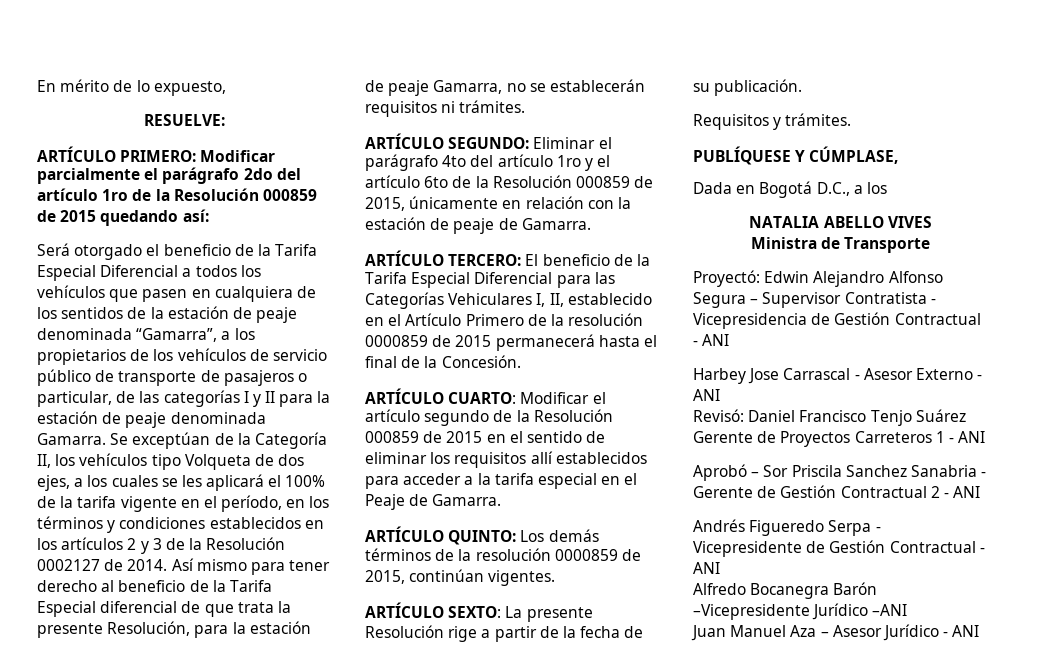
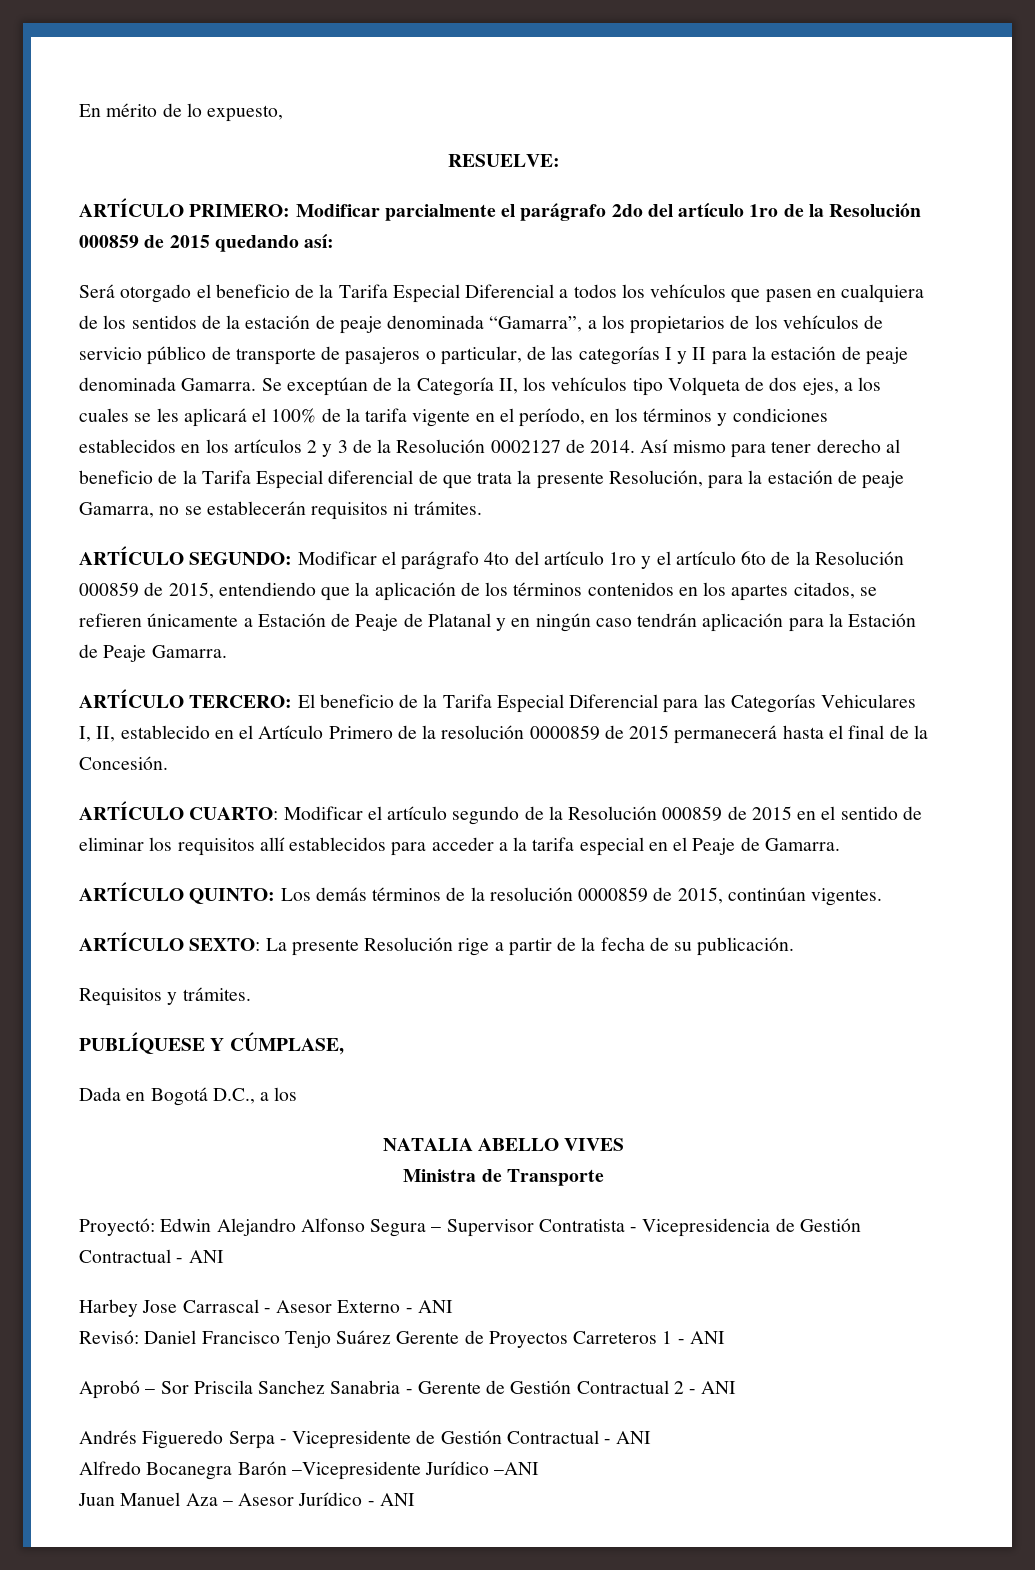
- ARTÍCULO SEGUNDO: Eliminar el parágrafo 4to del artículo 1ro y el artículo 6to de la Resolución 000859 de 2015, únicamente en relación con la estación de peaje de Gamarra.
+ ARTÍCULO SEGUNDO: Modificar el parágrafo 4to del artículo 1ro y el artículo 6to de la Resolución 000859 de 2015, entendiendo que la aplicación de los términos contenidos en los apartes citados, se refieren únicamente a Estación de Peaje de Platanal y en ningún caso tendrán aplicación para la Estación de Peaje Gamarra.

